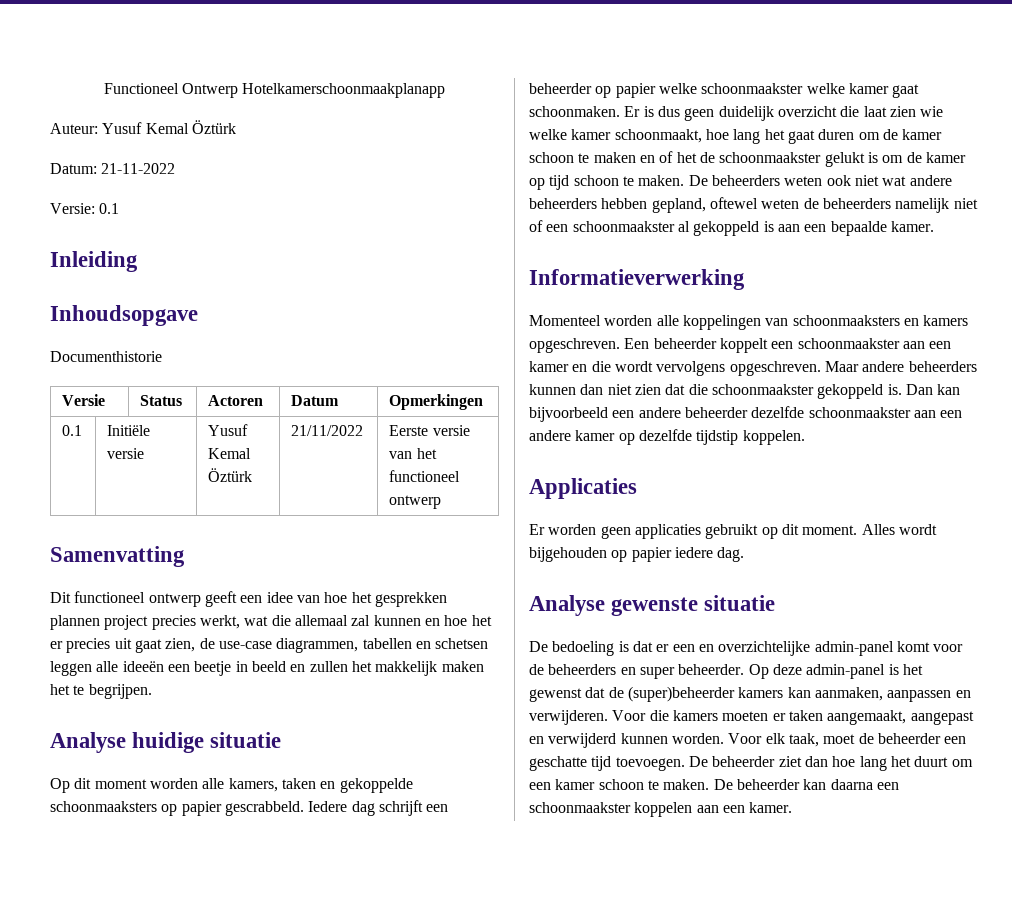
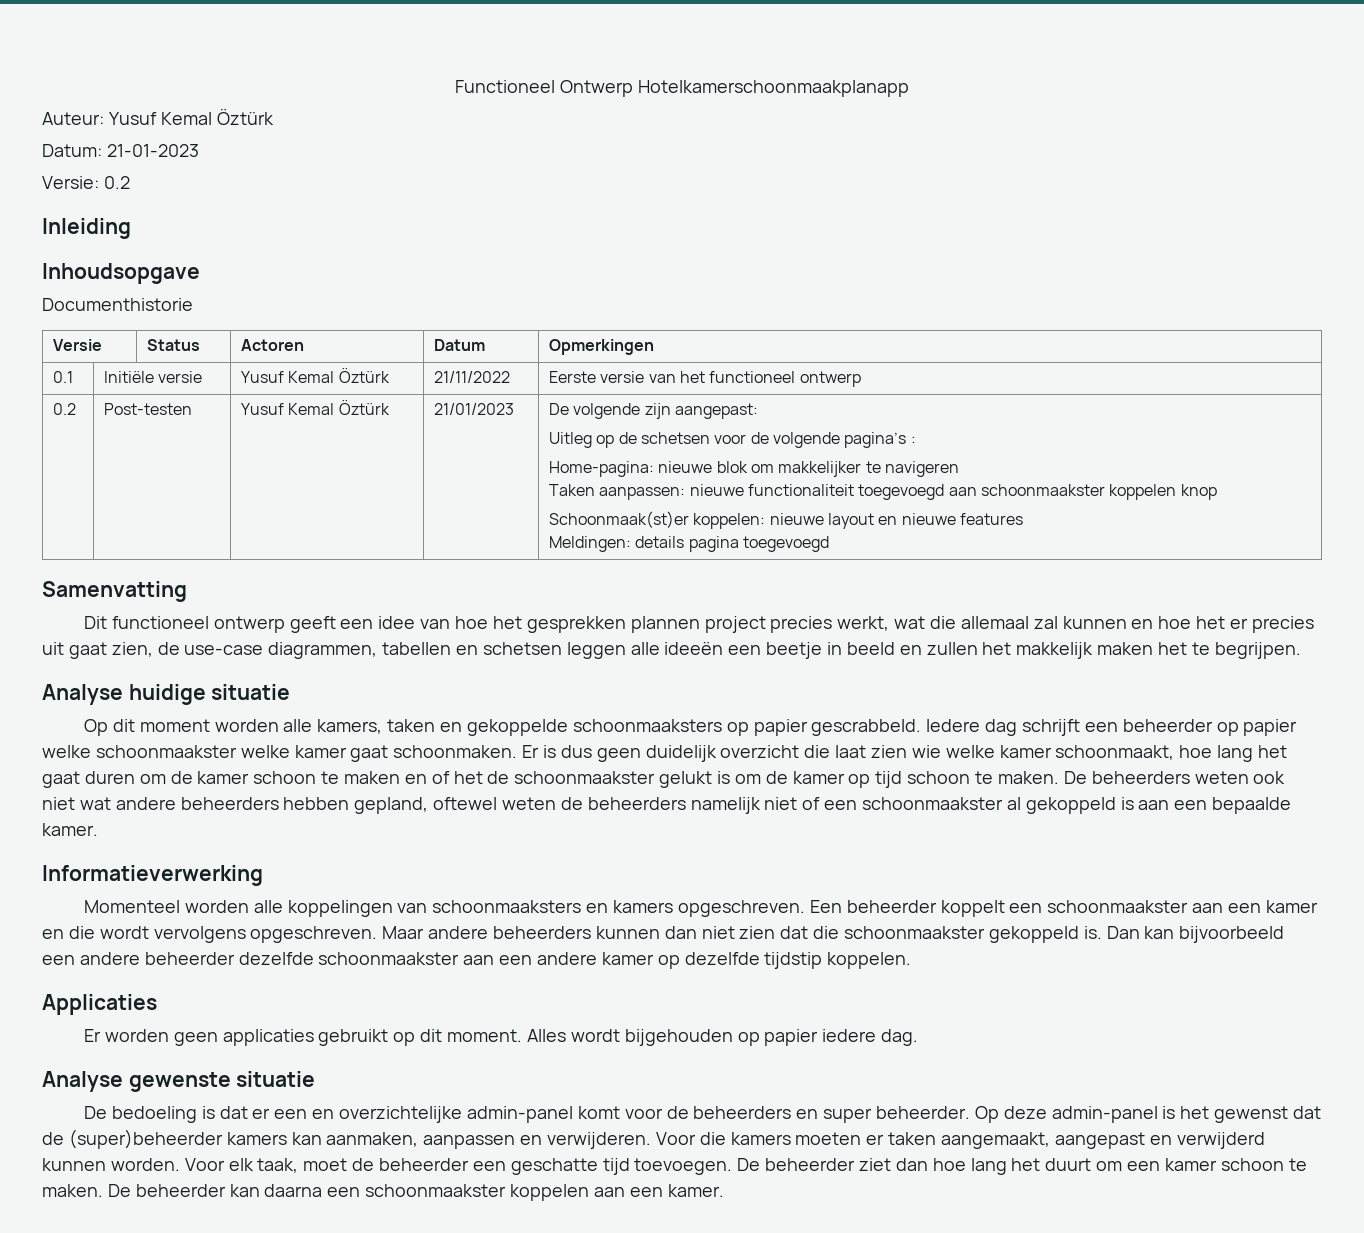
- Datum: 21-11-2022
+ Datum: 21-01-2023
- Versie: 0.1
+ Versie: 0.2
+ 0.2 | Post-testen | Yusuf Kemal Öztürk | 21/01/2023 | De volgende zijn aangepast:
+ Uitleg op de schetsen voor de volgende pagina’s :
+ Home-pagina: nieuwe blok om makkelijker te navigeren
+ Taken aanpassen: nieuwe functionaliteit toegevoegd aan schoonmaakster koppelen knop
+ Schoonmaak(st)er koppelen: nieuwe layout en nieuwe features
+ Meldingen: details pagina toegevoegd

